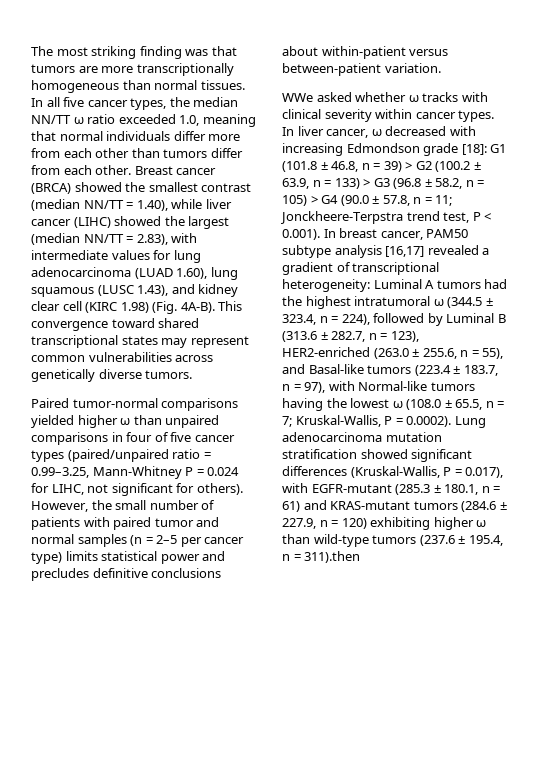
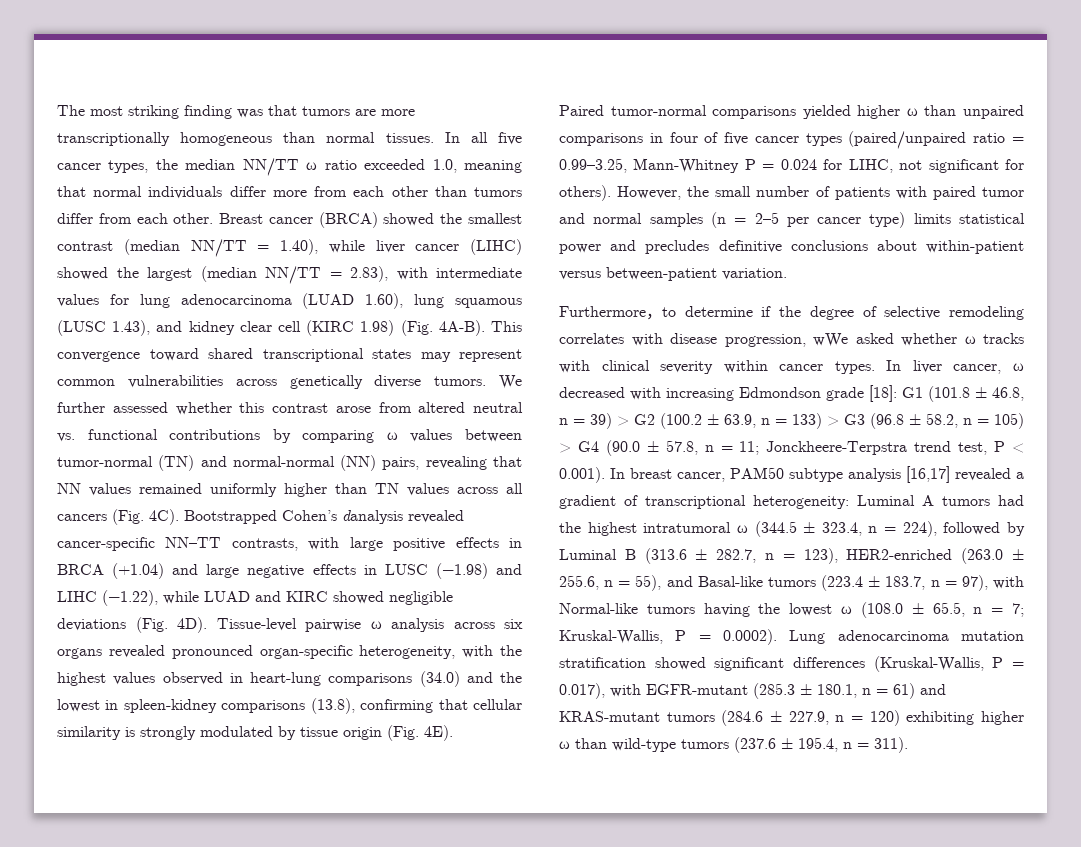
+ We further assessed whether this contrast arose from altered neutral vs. functional contributions by comparing ω values between tumor-normal (TN) and normal-normal (NN) pairs, revealing that NN values remained uniformly higher than TN values across all cancers (Fig. 4C). Bootstrapped Cohen’s danalysis revealed cancer-specific NN–TT contrasts, with large positive effects in BRCA (+1.04) and large negative effects in LUSC (−1.98) and LIHC (−1.22), while LUAD and KIRC showed negligible deviations (Fig. 4D). Tissue-level pairwise ω analysis across six organs revealed pronounced organ-specific heterogeneity, with the highest values observed in heart-lung comparisons (34.0) and the lowest in spleen-kidney comparisons (13.8), confirming that cellular similarity is strongly modulated by tissue origin (Fig. 4E).
- WWe asked whether ω tracks with clinical severity within cancer types.
+ Furthermore，to determine if the degree of selective remodeling correlates with disease progression, wWe asked whether ω tracks with clinical severity within cancer types.
- Kruskal-Wallis, P = 0.0002). Lung adenocarcinoma mutation stratification showed significant differences (Kruskal-Wallis, P = 0.017), with EGFR-mutant (285.3 ± 180.1, n = 61) and KRAS-mutant tumors (284.6 ± 227.9, n = 120) exhibiting higher ω than wild-type tumors (237.6 ± 195.4, n = 311).then
+ Kruskal-Wallis, P = 0.0002). Lung adenocarcinoma mutation stratification showed significant differences (Kruskal-Wallis, P = 0.017), with EGFR-mutant (285.3 ± 180.1, n = 61) and KRAS-mutant tumors (284.6 ± 227.9, n = 120) exhibiting higher ω than wild-type tumors (237.6 ± 195.4, n = 311).

